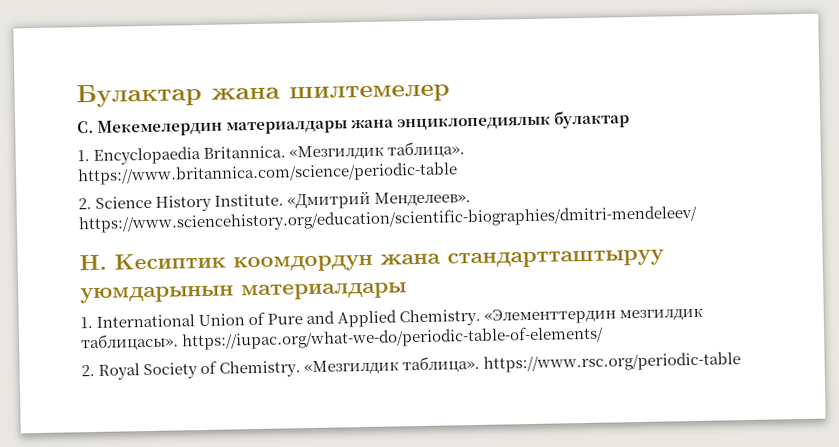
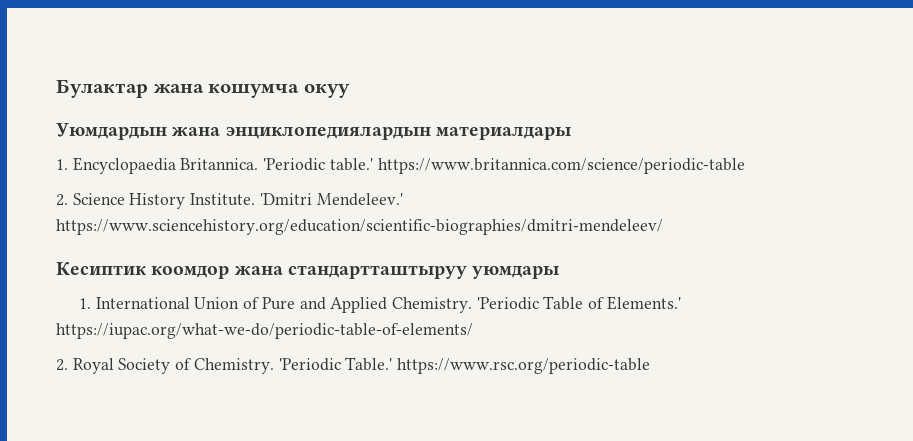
- Булактар жана шилтемелер
- C. Мекемелердин материалдары жана энциклопедиялык булактар
+ Булактар жана кошумча окуу
+ Уюмдардын жана энциклопедиялардын материалдары
- «Мезгилдик таблица». https://www.britannica.com/science/periodic-table
+ 'Periodic table.' https://www.britannica.com/science/periodic-table
- «Дмитрий Менделеев». https://www.sciencehistory.org/education/scientific-biographies/dmitri-mendeleev/
+ 'Dmitri Mendeleev.' https://www.sciencehistory.org/education/scientific-biographies/dmitri-mendeleev/
- H. Кесиптик коомдордун жана стандартташтыруу уюмдарынын материалдары
+ Кесиптик коомдор жана стандартташтыруу уюмдары
- «Элементтердин мезгилдик таблицасы». https://iupac.org/what-we-do/periodic-table-of-elements/
+ 'Periodic Table of Elements.' https://iupac.org/what-we-do/periodic-table-of-elements/
- «Мезгилдик таблица». https://www.rsc.org/periodic-table
+ 'Periodic Table.' https://www.rsc.org/periodic-table

